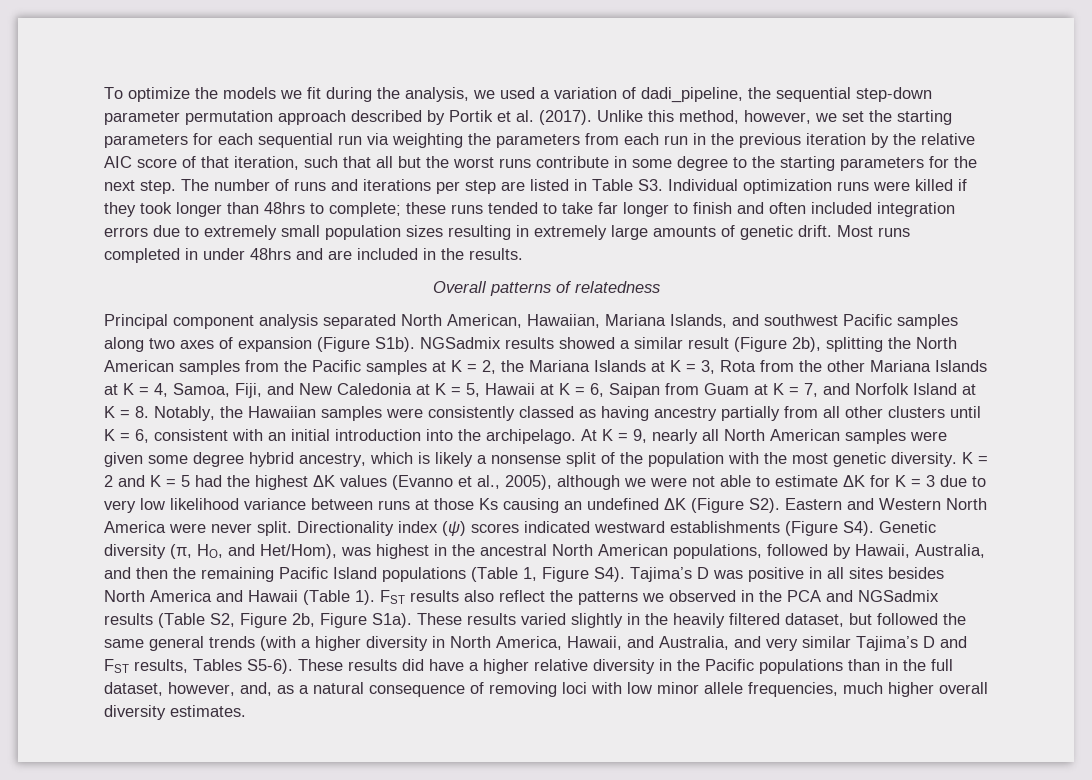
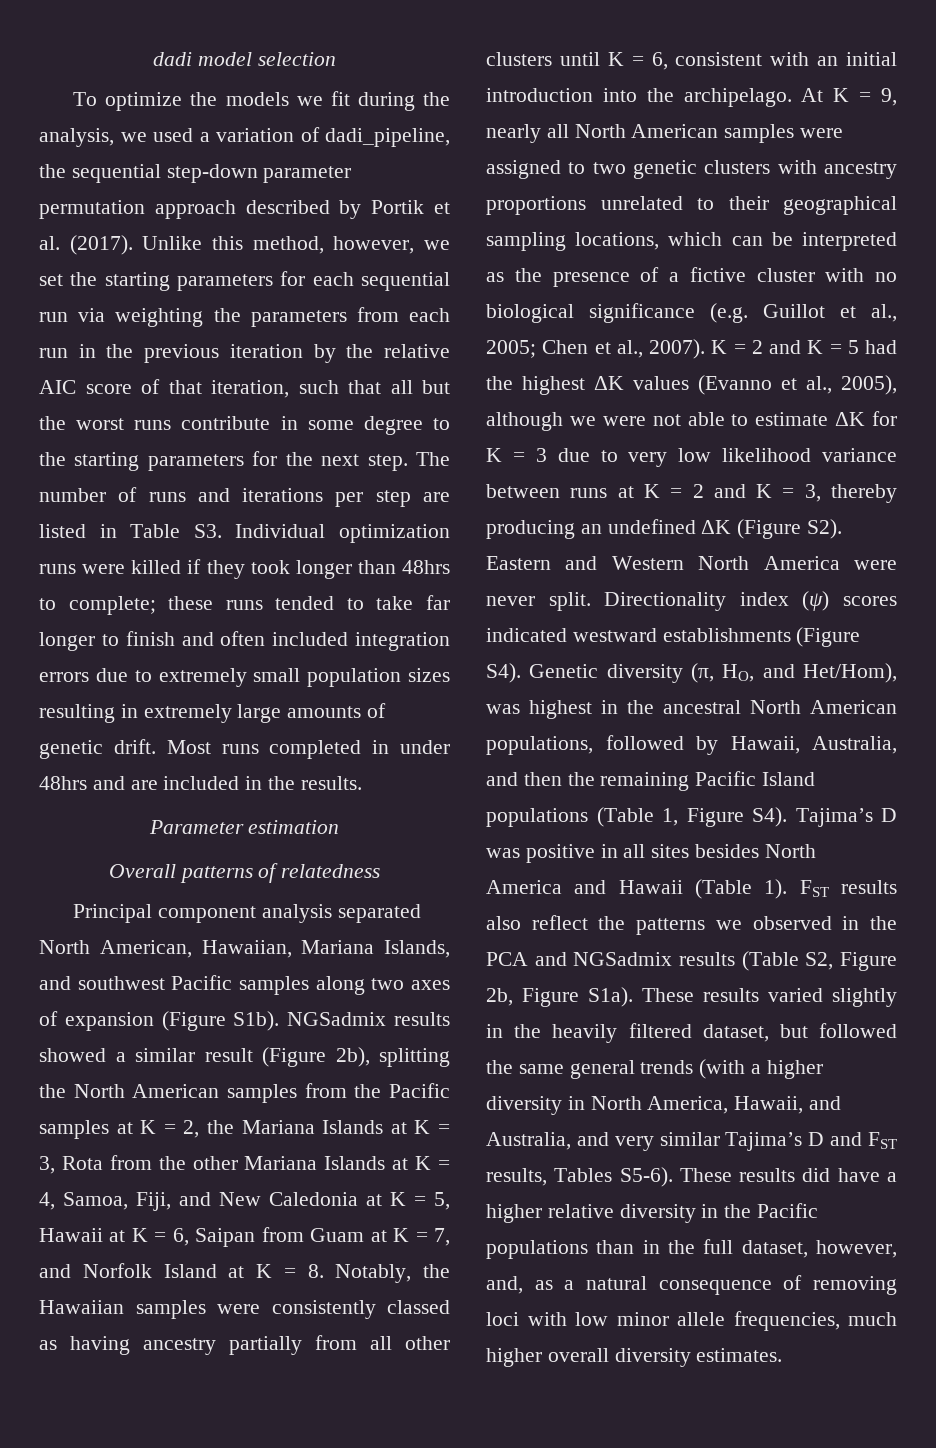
+ dadi model selection
+ Parameter estimation
- At K = 9, nearly all North American samples were given some degree hybrid ancestry, which is likely a nonsense split of the population with the most genetic diversity.
+ At K = 9, nearly all North American samples were assigned to two genetic clusters with ancestry proportions unrelated to their geographical sampling locations, which can be interpreted as the presence of a fictive cluster with no biological significance (e.g. Guillot et al., 2005; Chen et al., 2007).
- K = 2 and K = 5 had the highest ΔK values (Evanno et al., 2005), although we were not able to estimate ΔK for K = 3 due to very low likelihood variance between runs at those Ks causing an undefined ΔK (Figure S2). Eastern and Western North America were never split.
+ K = 2 and K = 5 had the highest ΔK values (Evanno et al., 2005), although we were not able to estimate ΔK for K = 3 due to very low likelihood variance between runs at K = 2 and K = 3, thereby producing an undefined ΔK (Figure S2). Eastern and Western North America were never split.

